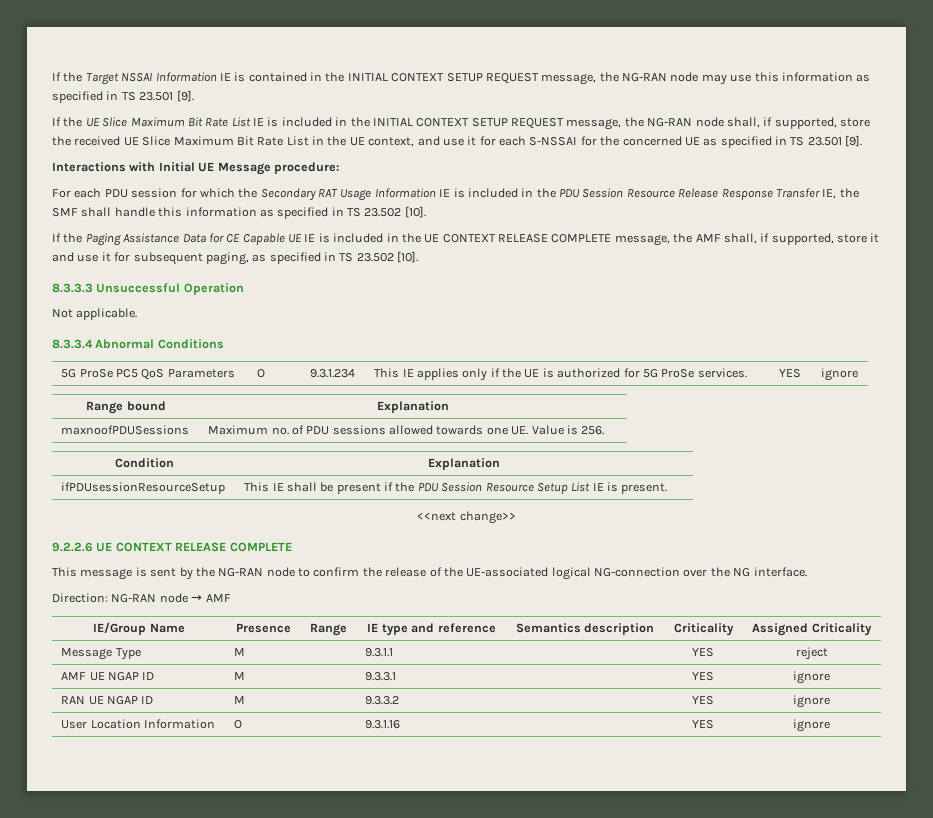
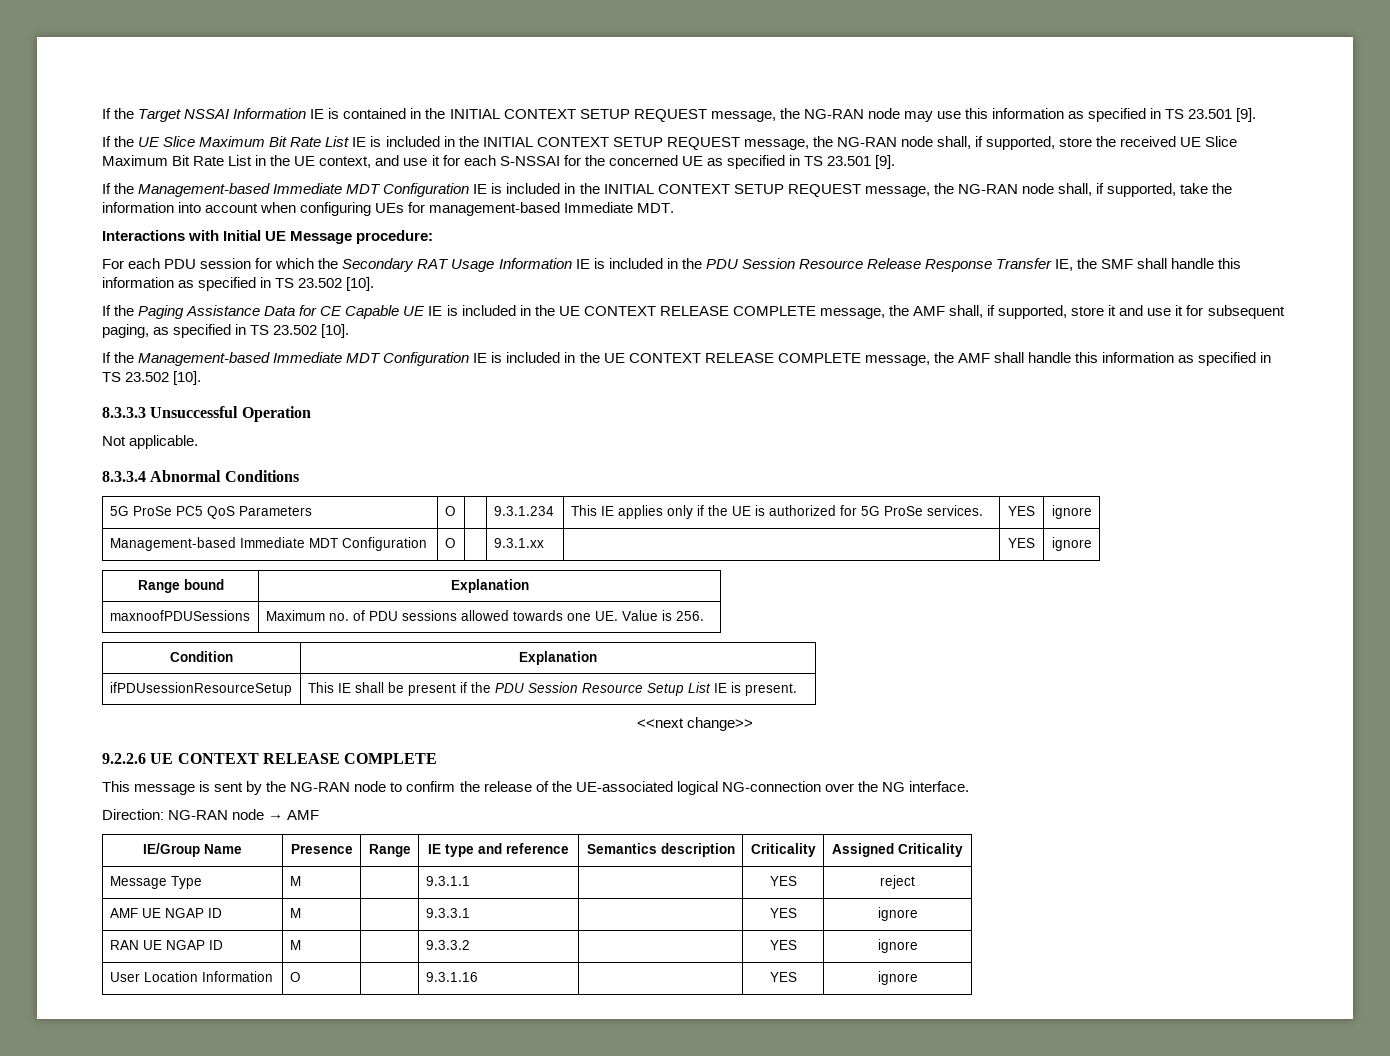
+ If the Management-based Immediate MDT Configuration IE is included in the INITIAL CONTEXT SETUP REQUEST message, the NG-RAN node shall, if supported, take the information into account when configuring UEs for management-based Immediate MDT.
+ If the Management-based Immediate MDT Configuration IE is included in the UE CONTEXT RELEASE COMPLETE message, the AMF shall handle this information as specified in TS 23.502 [10].
+ Management-based Immediate MDT Configuration | O | | 9.3.1.xx | | YES | ignore

